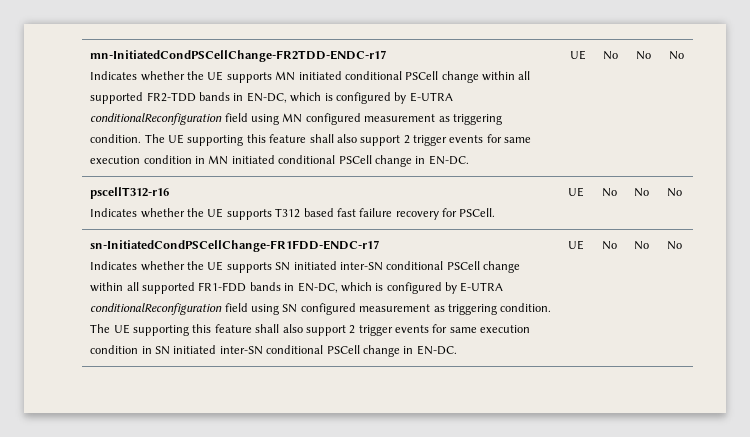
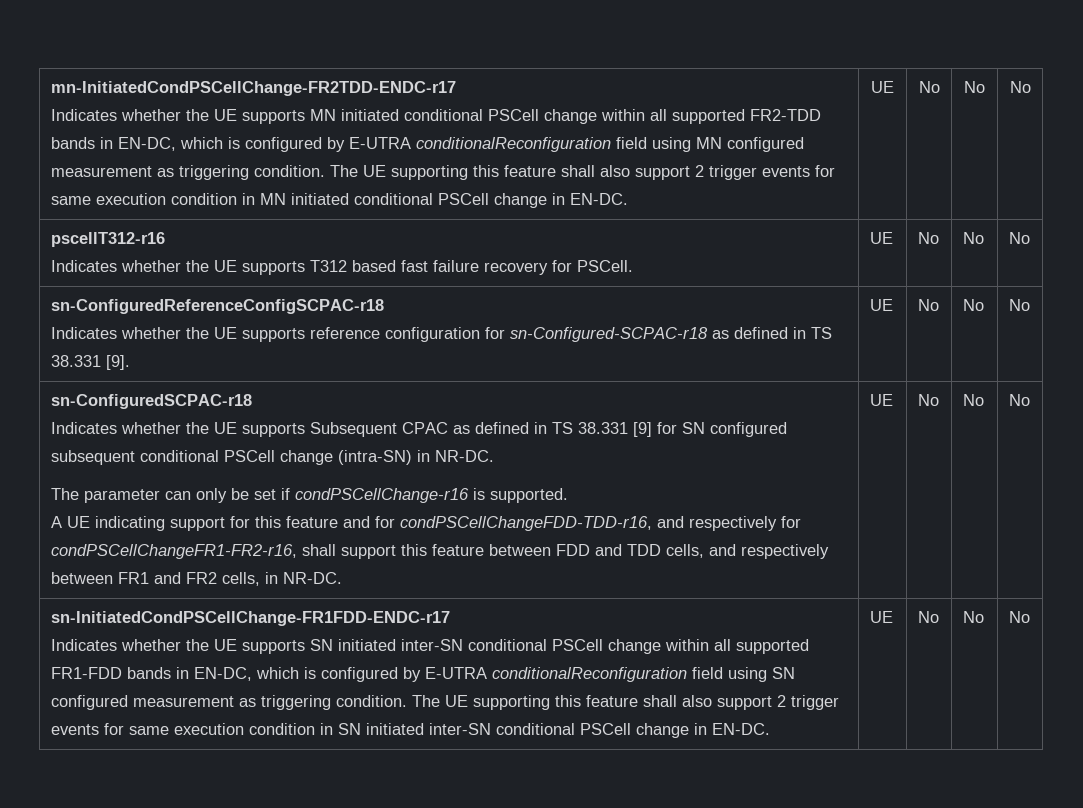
+ sn-ConfiguredReferenceConfigSCPAC-r18
+ Indicates whether the UE supports reference configuration for sn-Configured-SCPAC-r18 as defined in TS 38.331 [9]. | UE | No | No | No
+ sn-ConfiguredSCPAC-r18
+ Indicates whether the UE supports Subsequent CPAC as defined in TS 38.331 [9] for SN configured subsequent conditional PSCell change (intra-SN) in NR-DC.
+ The parameter can only be set if condPSCellChange-r16 is supported.
+ A UE indicating support for this feature and for condPSCellChangeFDD-TDD-r16, and respectively for condPSCellChangeFR1-FR2-r16, shall support this feature between FDD and TDD cells, and respectively between FR1 and FR2 cells, in NR-DC. | UE | No | No | No

